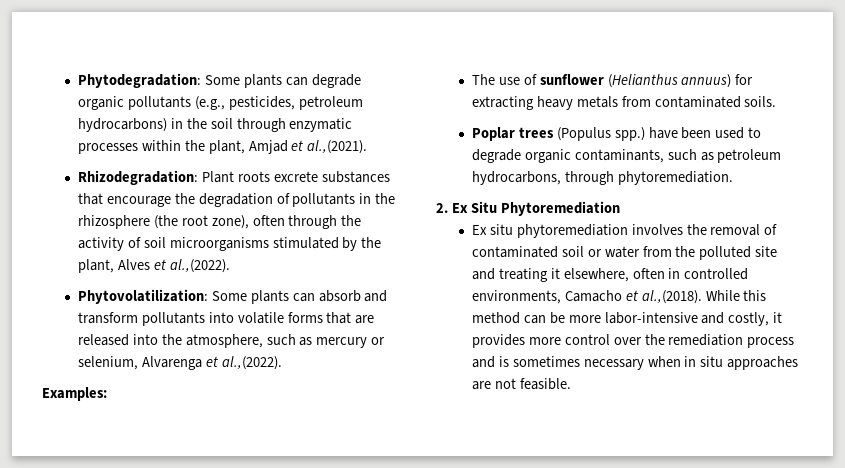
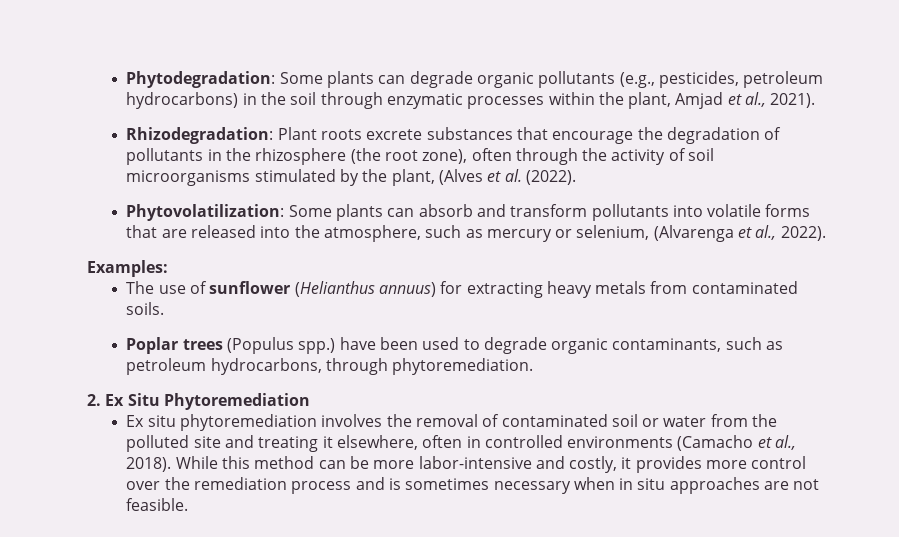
- Phytodegradation: Some plants can degrade organic pollutants (e.g., pesticides, petroleum hydrocarbons) in the soil through enzymatic processes within the plant, Amjad et al.,(2021).
+ Phytodegradation: Some plants can degrade organic pollutants (e.g., pesticides, petroleum hydrocarbons) in the soil through enzymatic processes within the plant, Amjad et al., 2021).
- Rhizodegradation: Plant roots excrete substances that encourage the degradation of pollutants in the rhizosphere (the root zone), often through the activity of soil microorganisms stimulated by the plant, Alves et al.,(2022).
+ Rhizodegradation: Plant roots excrete substances that encourage the degradation of pollutants in the rhizosphere (the root zone), often through the activity of soil microorganisms stimulated by the plant, (Alves et al. (2022).
- Phytovolatilization: Some plants can absorb and transform pollutants into volatile forms that are released into the atmosphere, such as mercury or selenium, Alvarenga et al.,(2022).
+ Phytovolatilization: Some plants can absorb and transform pollutants into volatile forms that are released into the atmosphere, such as mercury or selenium, (Alvarenga et al., 2022).
- Ex situ phytoremediation involves the removal of contaminated soil or water from the polluted site and treating it elsewhere, often in controlled environments, Camacho et al.,(2018). While this method can be more labor-intensive and costly, it provides more control over the remediation process and is sometimes necessary when in situ approaches are not feasible.
+ Ex situ phytoremediation involves the removal of contaminated soil or water from the polluted site and treating it elsewhere, often in controlled environments (Camacho et al., 2018). While this method can be more labor-intensive and costly, it provides more control over the remediation process and is sometimes necessary when in situ approaches are not feasible.

